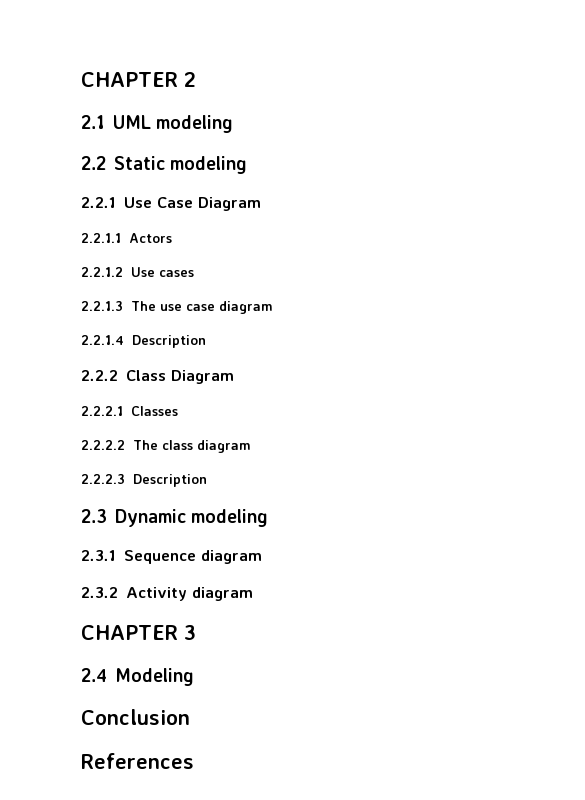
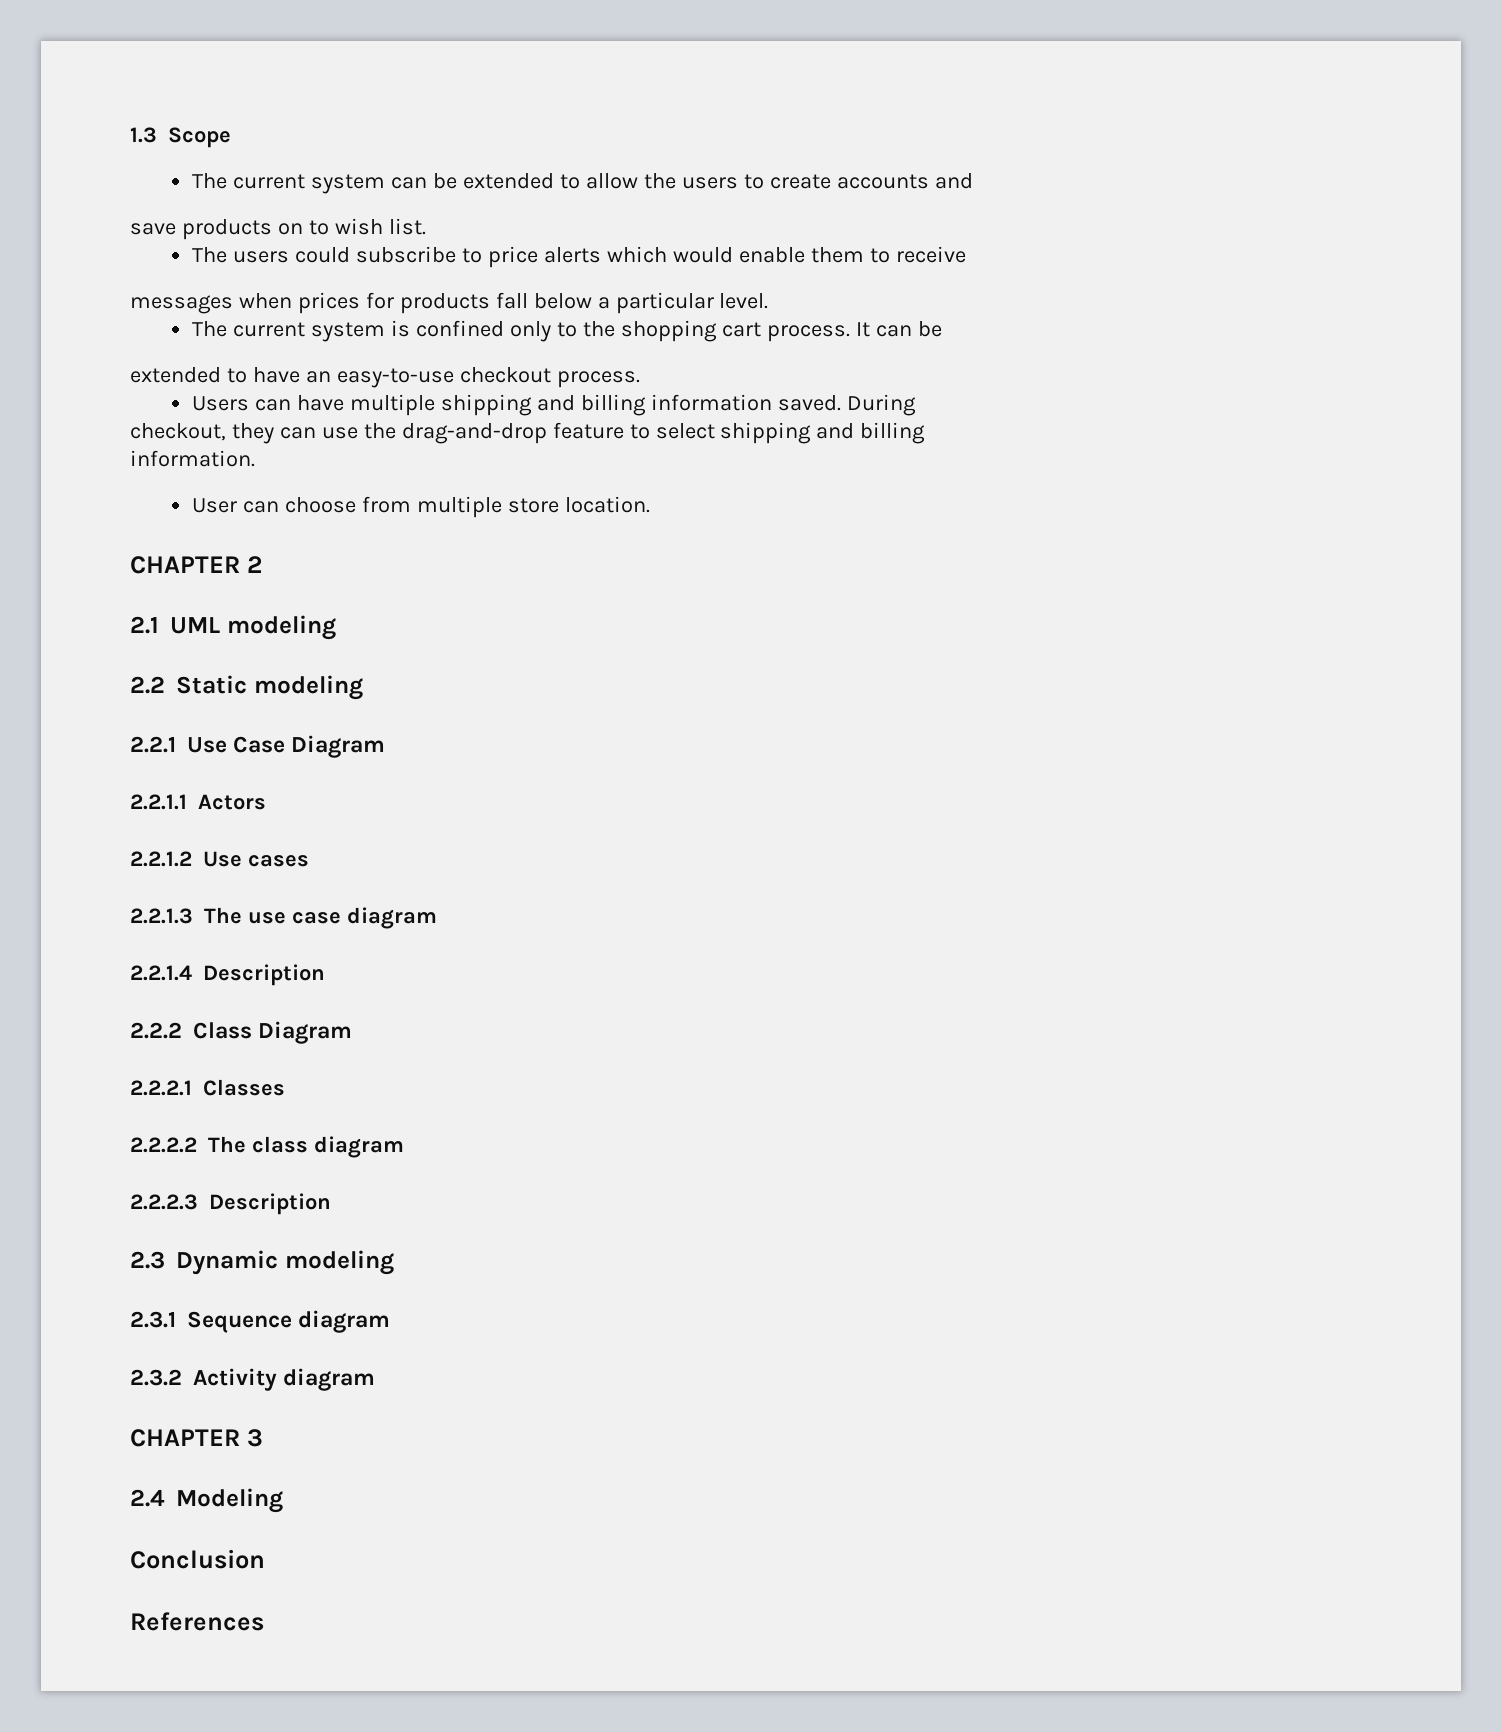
+ 1.3 Scope
+ The current system can be extended to allow the users to create accounts and
+ save products on to wish list.
+ The users could subscribe to price alerts which would enable them to receive
+ messages when prices for products fall below a particular level.
+ The current system is confined only to the shopping cart process. It can be
+ extended to have an easy-to-use checkout process.
+ Users can have multiple shipping and billing information saved. During
+ checkout, they can use the drag-and-drop feature to select shipping and billing
+ information.
+ User can choose from multiple store location.

